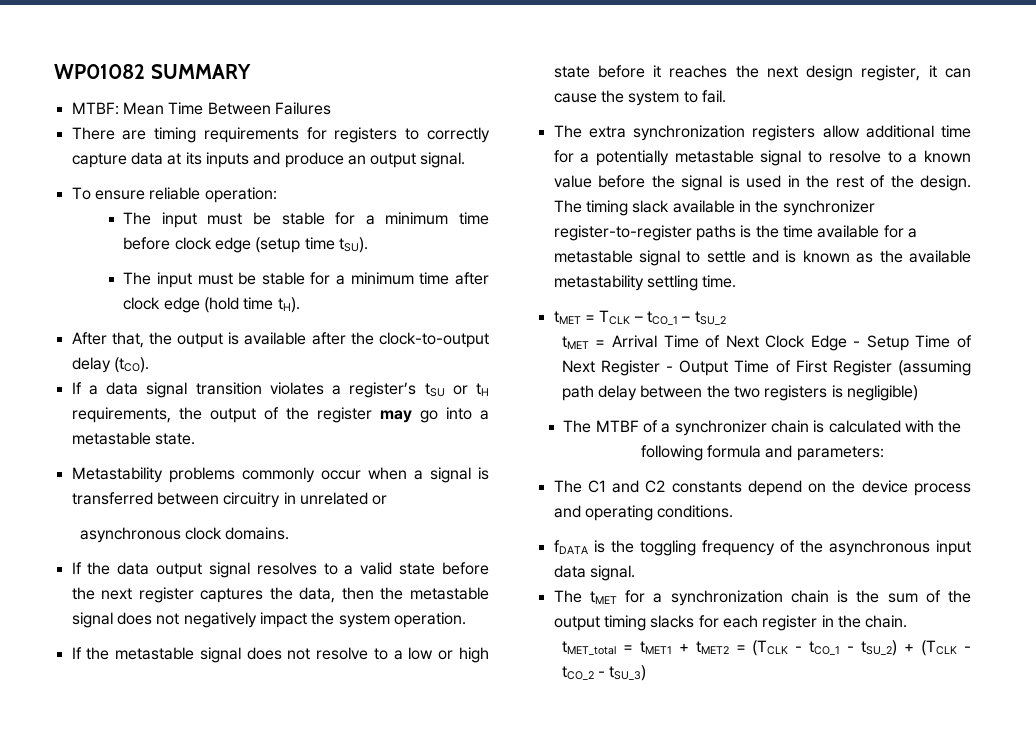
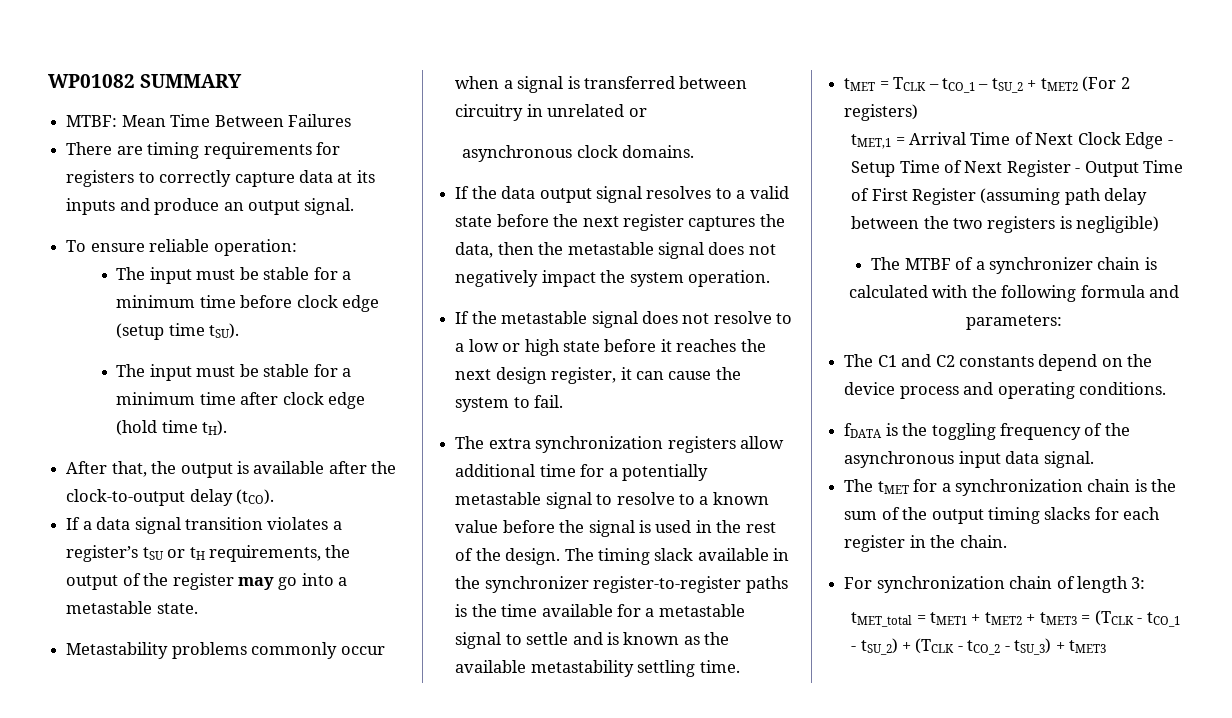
- tMET = TCLK – tCO_1 – tSU_2
- tMET = Arrival Time of Next Clock Edge - Setup Time of Next Register - Output Time of First Register (assuming path delay between the two registers is negligible)
+ tMET = TCLK – tCO_1 – tSU_2 + tMET2 (For 2 registers)
+ tMET,1 = Arrival Time of Next Clock Edge - Setup Time of Next Register - Output Time of First Register (assuming path delay between the two registers is negligible)
+ For synchronization chain of length 3:
- tMET_total = tMET1 + tMET2 = (TCLK - tCO_1 - tSU_2) + (TCLK - tCO_2 - tSU_3)
+ tMET_total = tMET1 + tMET2 + tMET3 = (TCLK - tCO_1 - tSU_2) + (TCLK - tCO_2 - tSU_3) + tMET3

